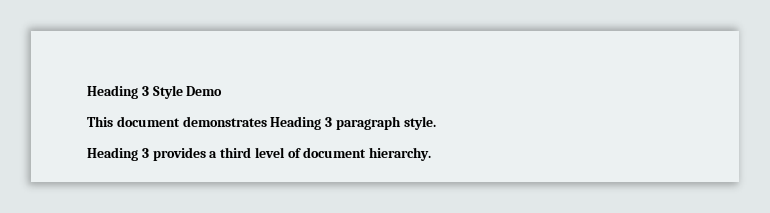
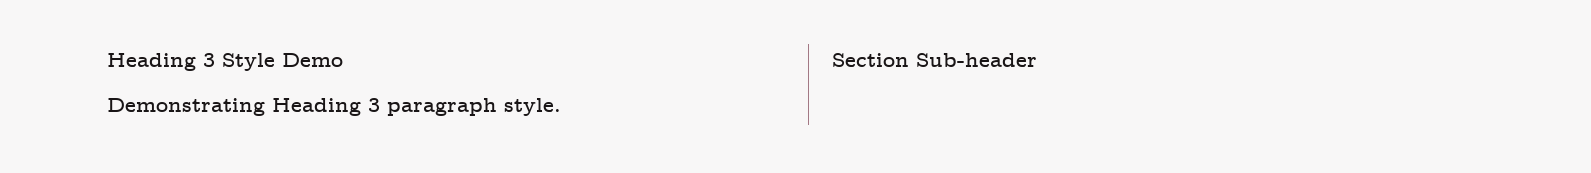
- This document demonstrates Heading 3 paragraph style.
+ Demonstrating Heading 3 paragraph style.
- Heading 3 provides a third level of document hierarchy.
+ Section Sub-header

